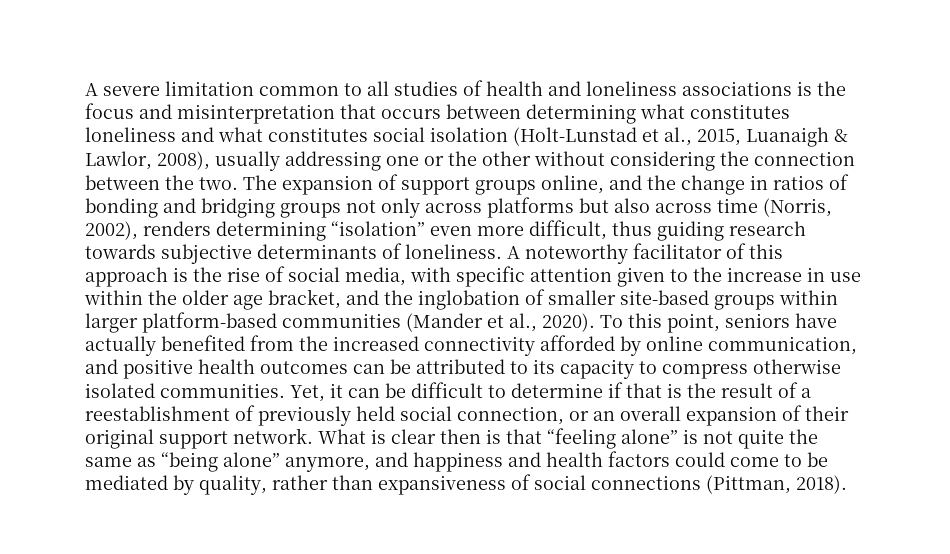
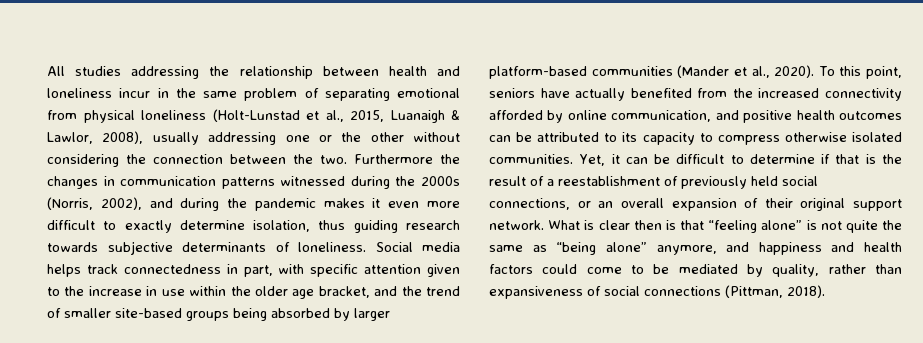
- A severe limitation common to all studies of health and loneliness associations is the focus and misinterpretation that occurs between determining what constitutes loneliness and what constitutes social isolation (Holt-Lunstad et al., 2015, Luanaigh & Lawlor, 2008), usually addressing one or the other without considering the connection between the two.
+ All studies addressing the relationship between health and loneliness incur in the same problem of separating emotional from physical loneliness (Holt-Lunstad et al., 2015, Luanaigh & Lawlor, 2008), usually addressing one or the other without considering the connection between the two.
- The expansion of support groups online, and the change in ratios of bonding and bridging groups not only across platforms but also across time (Norris, 2002), renders determining “isolation” even more difficult, thus guiding research towards subjective determinants of loneliness.
+ Furthermore the changes in communication patterns witnessed during the 2000s (Norris, 2002), and during the pandemic makes it even more difficult to exactly determine isolation, thus guiding research towards subjective determinants of loneliness.
- A noteworthy facilitator of this approach is the rise of social media, with specific attention given to the increase in use within the older age bracket, and the inglobation of smaller site-based groups within larger platform-based communities (Mander et al., 2020).
+ Social media helps track connectedness in part, with specific attention given to the increase in use within the older age bracket, and the trend of smaller site-based groups being absorbed by larger platform-based communities (Mander et al., 2020).
- Yet, it can be difficult to determine if that is the result of a reestablishment of previously held social connection, or an overall expansion of their original support network.
+ Yet, it can be difficult to determine if that is the result of a reestablishment of previously held social connections, or an overall expansion of their original support network.

